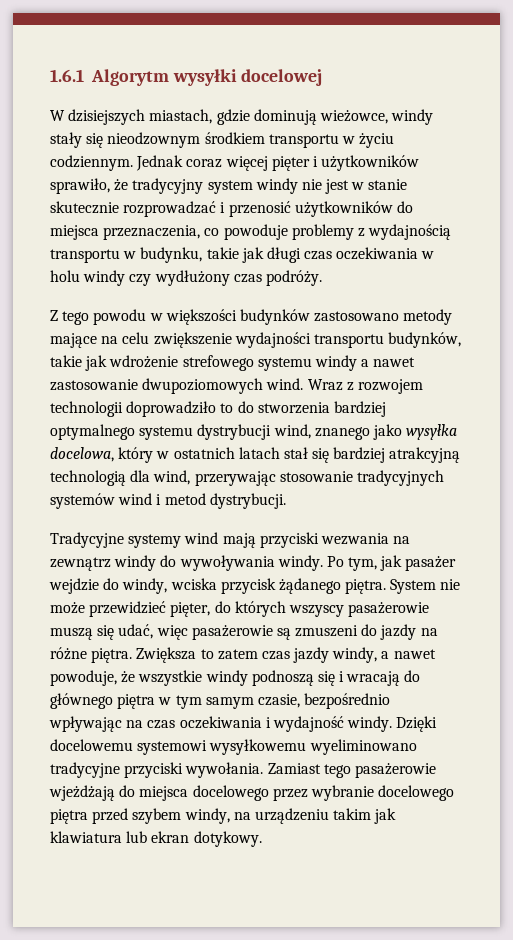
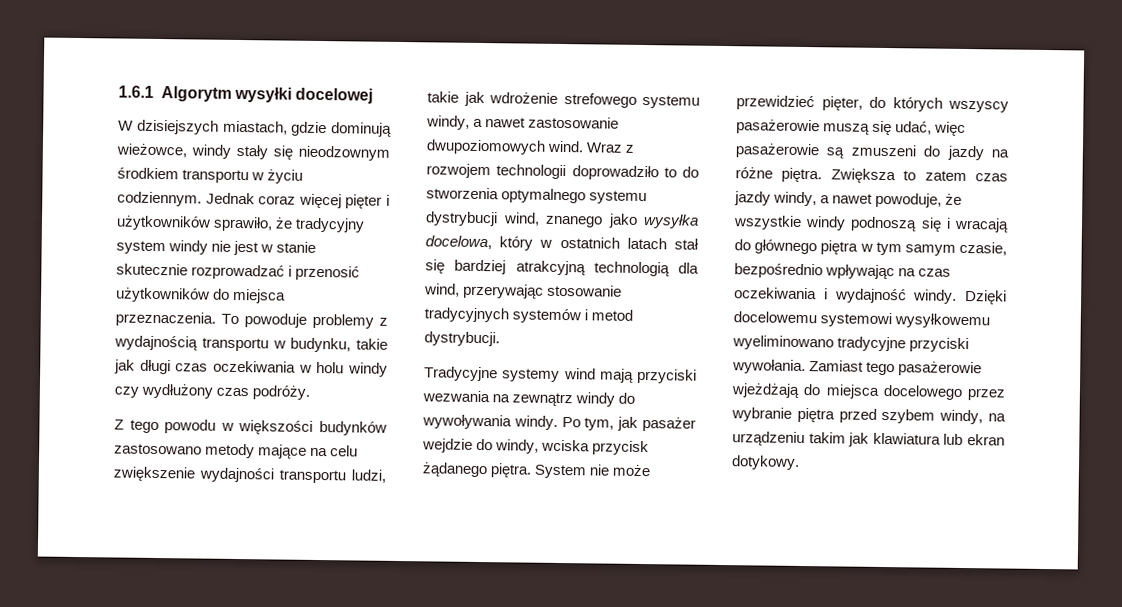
- Jednak coraz więcej pięter i użytkowników sprawiło, że tradycyjny system windy nie jest w stanie skutecznie rozprowadzać i przenosić użytkowników do miejsca przeznaczenia, co powoduje problemy z wydajnością transportu w budynku, takie jak długi czas oczekiwania w holu windy czy wydłużony czas podróży.
+ Jednak coraz więcej pięter i użytkowników sprawiło, że tradycyjny system windy nie jest w stanie skutecznie rozprowadzać i przenosić użytkowników do miejsca przeznaczenia. To powoduje problemy z wydajnością transportu w budynku, takie jak długi czas oczekiwania w holu windy czy wydłużony czas podróży.
- Z tego powodu w większości budynków zastosowano metody mające na celu zwiększenie wydajności transportu budynków, takie jak wdrożenie strefowego systemu windy a nawet zastosowanie dwupoziomowych wind.
+ Z tego powodu w większości budynków zastosowano metody mające na celu zwiększenie wydajności transportu ludzi, takie jak wdrożenie strefowego systemu windy, a nawet zastosowanie dwupoziomowych wind.
- Wraz z rozwojem technologii doprowadziło to do stworzenia bardziej optymalnego systemu dystrybucji wind, znanego jako wysyłka docelowa, który w ostatnich latach stał się bardziej atrakcyjną technologią dla wind, przerywając stosowanie tradycyjnych systemów wind i metod dystrybucji.
+ Wraz z rozwojem technologii doprowadziło to do stworzenia optymalnego systemu dystrybucji wind, znanego jako wysyłka docelowa, który w ostatnich latach stał się bardziej atrakcyjną technologią dla wind, przerywając stosowanie tradycyjnych systemów i metod dystrybucji.
- Zamiast tego pasażerowie wjeżdżają do miejsca docelowego przez wybranie docelowego piętra przed szybem windy, na urządzeniu takim jak klawiatura lub ekran dotykowy.
+ Zamiast tego pasażerowie wjeżdżają do miejsca docelowego przez wybranie piętra przed szybem windy, na urządzeniu takim jak klawiatura lub ekran dotykowy.

